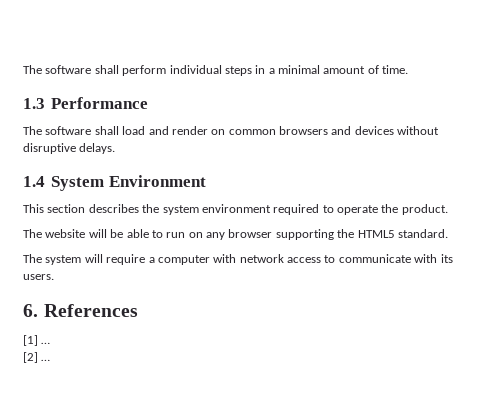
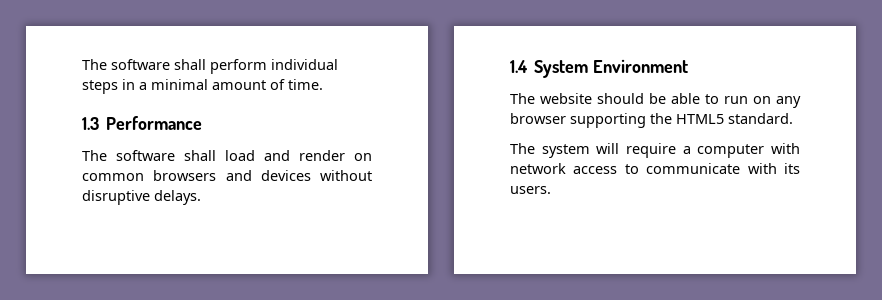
- This section describes the system environment required to operate the product.
- The website will be able to run on any browser supporting the HTML5 standard.
+ The website should be able to run on any browser supporting the HTML5 standard.
- 6. References
- [1] …
- [2] …

